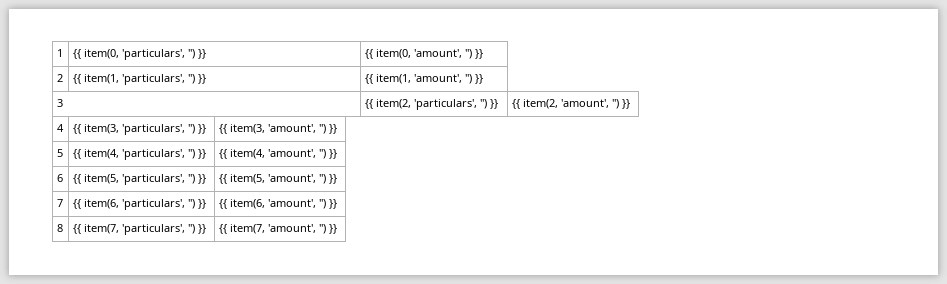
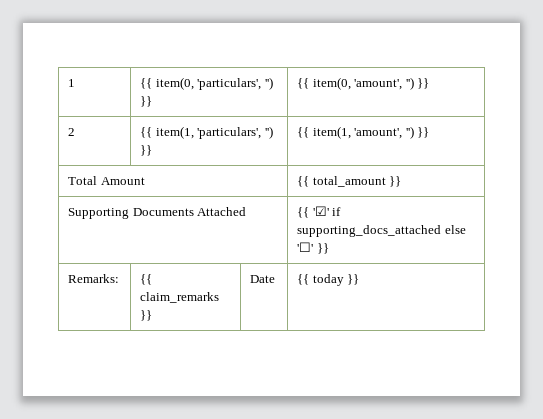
- 3 | {{ item(2, 'particulars', '') }} | {{ item(2, 'amount', '') }}
- 4 | {{ item(3, 'particulars', '') }} | {{ item(3, 'amount', '') }}
- 5 | {{ item(4, 'particulars', '') }} | {{ item(4, 'amount', '') }}
- 6 | {{ item(5, 'particulars', '') }} | {{ item(5, 'amount', '') }}
- 7 | {{ item(6, 'particulars', '') }} | {{ item(6, 'amount', '') }}
- 8 | {{ item(7, 'particulars', '') }} | {{ item(7, 'amount', '') }}
+ Total Amount | {{ total_amount }}
+ Supporting Documents Attached | {{ '☑' if supporting_docs_attached else '☐' }}
+ Remarks: | {{ claim_remarks }} | Date | {{ today }}

